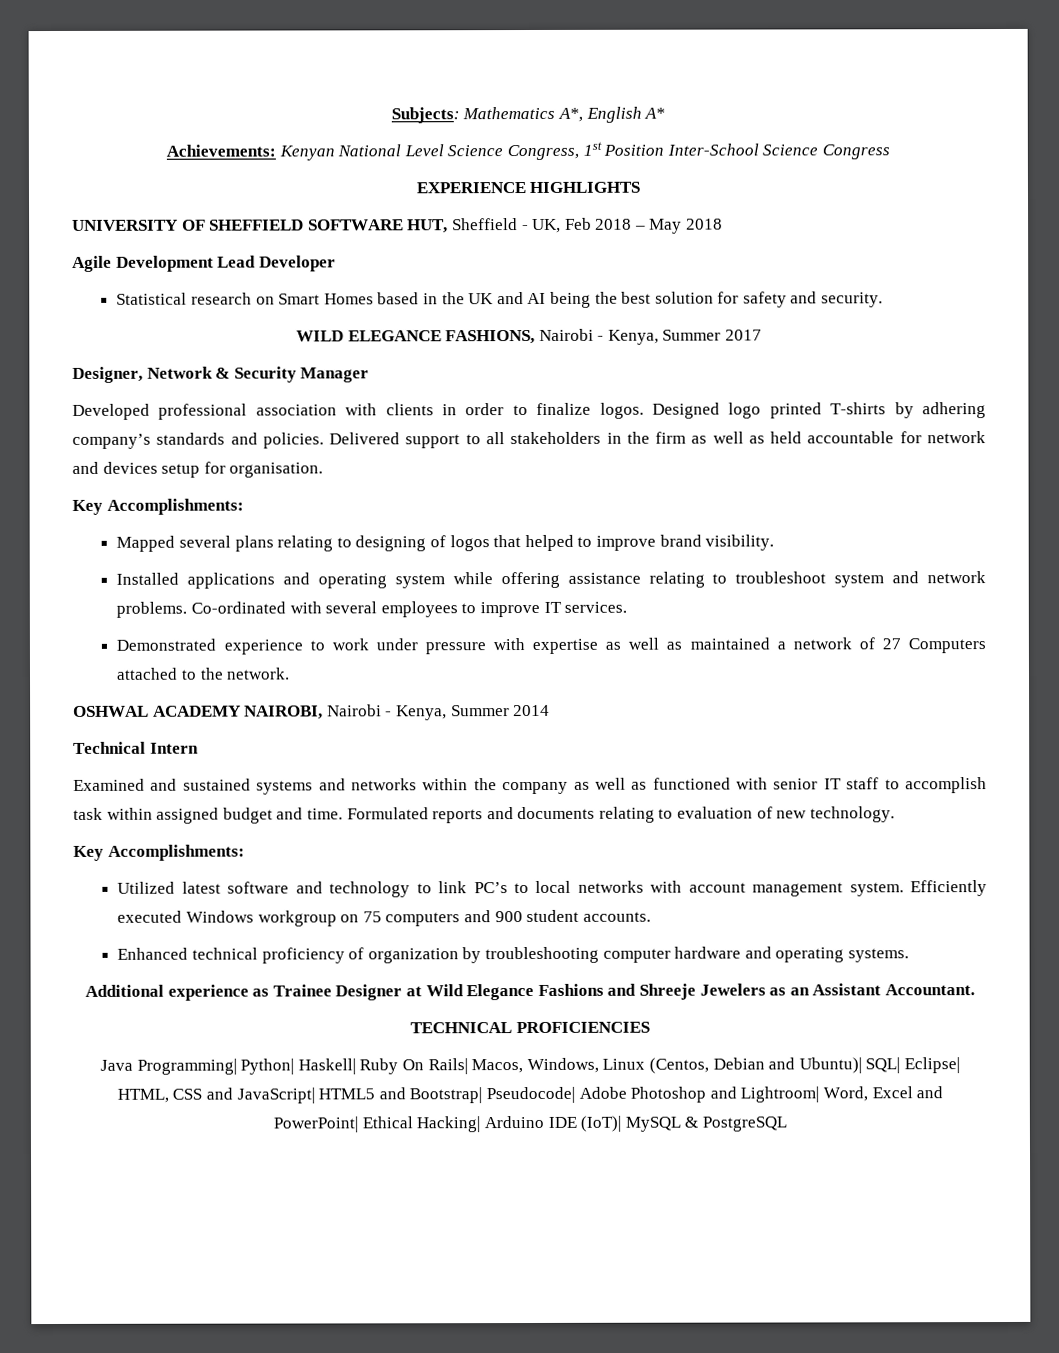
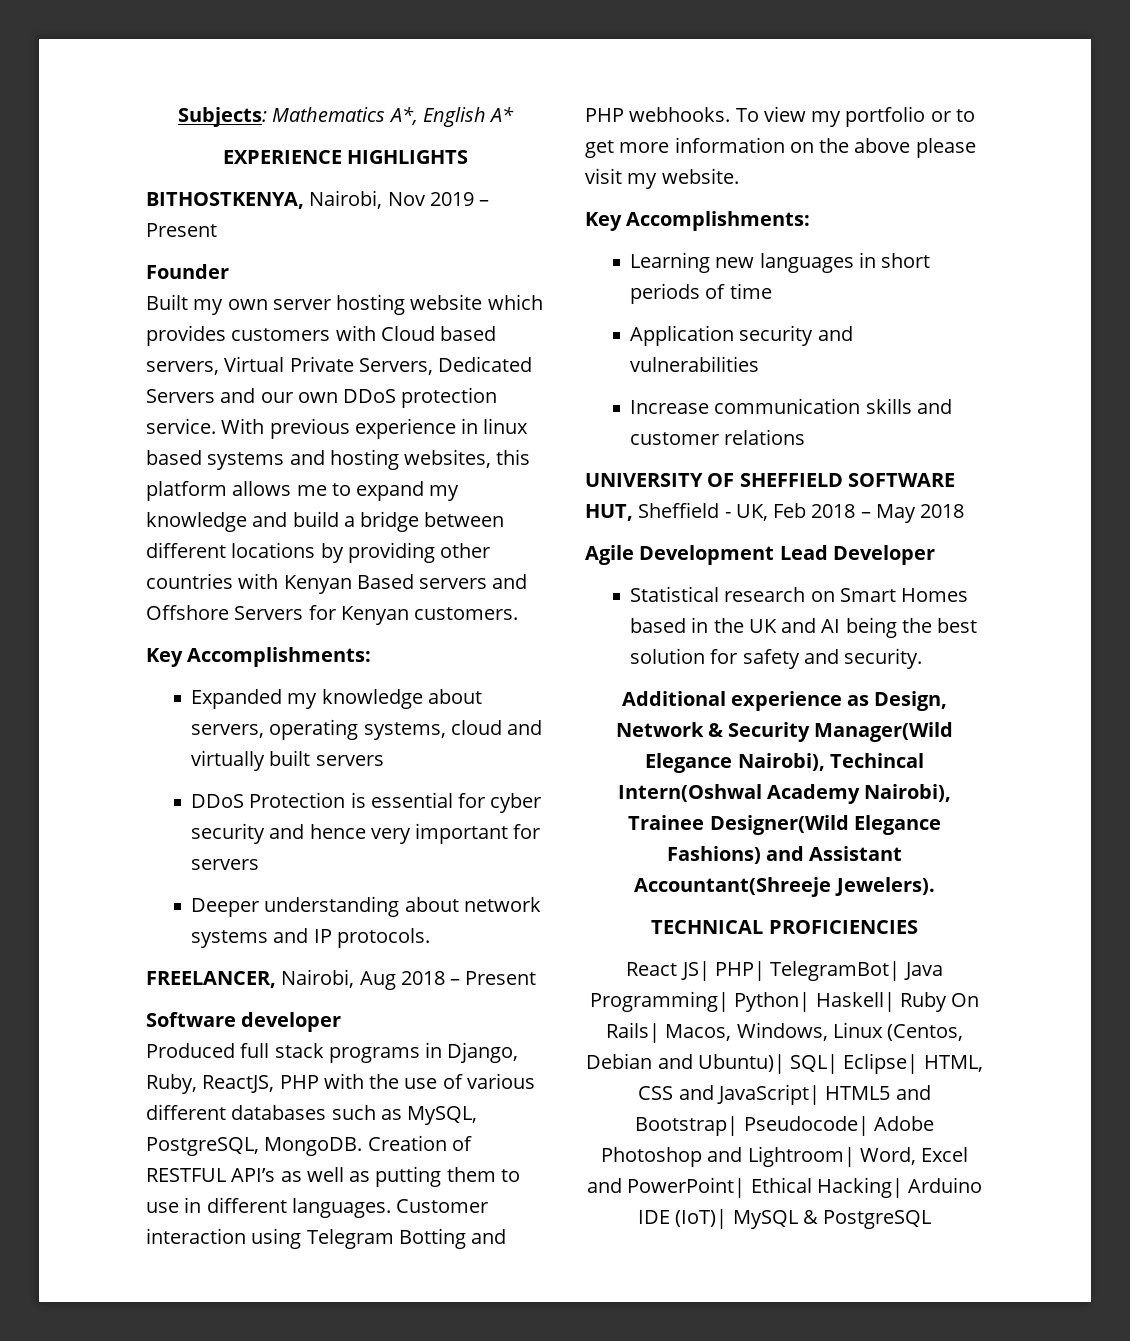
- Achievements: Kenyan National Level Science Congress, 1st Position Inter-School Science Congress
  EXPERIENCE HIGHLIGHTS
+ BITHOSTKENYA, Nairobi, Nov 2019 – Present
+ Founder
+ Built my own server hosting website which provides customers with Cloud based servers, Virtual Private Servers, Dedicated Servers and our own DDoS protection service. With previous experience in linux based systems and hosting websites, this platform allows me to expand my knowledge and build a bridge between different locations by providing other countries with Kenyan Based servers and Offshore Servers for Kenyan customers.
+ Key Accomplishments:
+ Expanded my knowledge about servers, operating systems, cloud and virtually built servers
+ DDoS Protection is essential for cyber security and hence very important for servers
+ Deeper understanding about network systems and IP protocols.
+ FREELANCER, Nairobi, Aug 2018 – Present
+ Software developer
+ Produced full stack programs in Django, Ruby, ReactJS, PHP with the use of various different databases such as MySQL, PostgreSQL, MongoDB. Creation of RESTFUL API’s as well as putting them to use in different languages. Customer interaction using Telegram Botting and PHP webhooks. To view my portfolio or to get more information on the above please visit my website.
+ Key Accomplishments:
+ Learning new languages in short periods of time
+ Application security and vulnerabilities
+ Increase communication skills and customer relations
- WILD ELEGANCE FASHIONS, Nairobi - Kenya, Summer 2017
- Designer, Network & Security Manager
- Developed professional association with clients in order to finalize logos. Designed logo printed T-shirts by adhering company’s standards and policies. Delivered support to all stakeholders in the firm as well as held accountable for network and devices setup for organisation.
- Key Accomplishments:
- Mapped several plans relating to designing of logos that helped to improve brand visibility.
- Installed applications and operating system while offering assistance relating to troubleshoot system and network problems. Co-ordinated with several employees to improve IT services.
- Demonstrated experience to work under pressure with expertise as well as maintained a network of 27 Computers attached to the network.
- OSHWAL ACADEMY NAIROBI, Nairobi - Kenya, Summer 2014
- Technical Intern
- Examined and sustained systems and networks within the company as well as functioned with senior IT staff to accomplish task within assigned budget and time. Formulated reports and documents relating to evaluation of new technology.
- Key Accomplishments:
- Utilized latest software and technology to link PC’s to local networks with account management system. Efficiently executed Windows workgroup on 75 computers and 900 student accounts.
- Enhanced technical proficiency of organization by troubleshooting computer hardware and operating systems.
- Additional experience as Trainee Designer at Wild Elegance Fashions and Shreeje Jewelers as an Assistant Accountant.
+ Additional experience as Design, Network & Security Manager(Wild Elegance Nairobi), Techincal Intern(Oshwal Academy Nairobi), Trainee Designer(Wild Elegance Fashions) and Assistant Accountant(Shreeje Jewelers).
  TECHNICAL PROFICIENCIES
- Java Programming| Python| Haskell| Ruby On Rails| Macos, Windows, Linux (Centos, Debian and Ubuntu)| SQL| Eclipse| HTML, CSS and JavaScript| HTML5 and Bootstrap| Pseudocode| Adobe Photoshop and Lightroom| Word, Excel and PowerPoint| Ethical Hacking| Arduino IDE (IoT)| MySQL & PostgreSQL
+ React JS| PHP| TelegramBot| Java Programming| Python| Haskell| Ruby On Rails| Macos, Windows, Linux (Centos, Debian and Ubuntu)| SQL| Eclipse| HTML, CSS and JavaScript| HTML5 and Bootstrap| Pseudocode| Adobe Photoshop and Lightroom| Word, Excel and PowerPoint| Ethical Hacking| Arduino IDE (IoT)| MySQL & PostgreSQL

